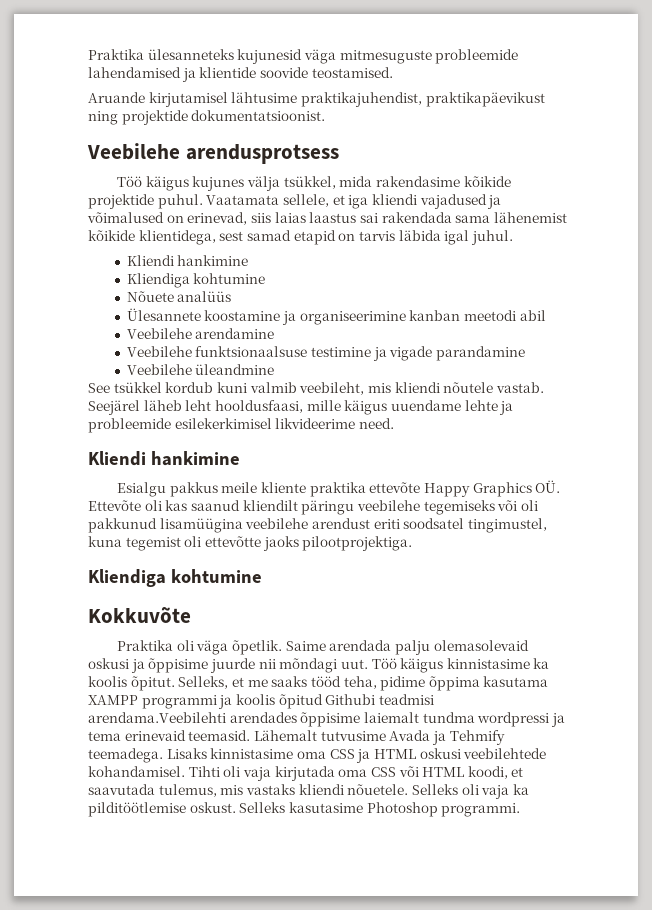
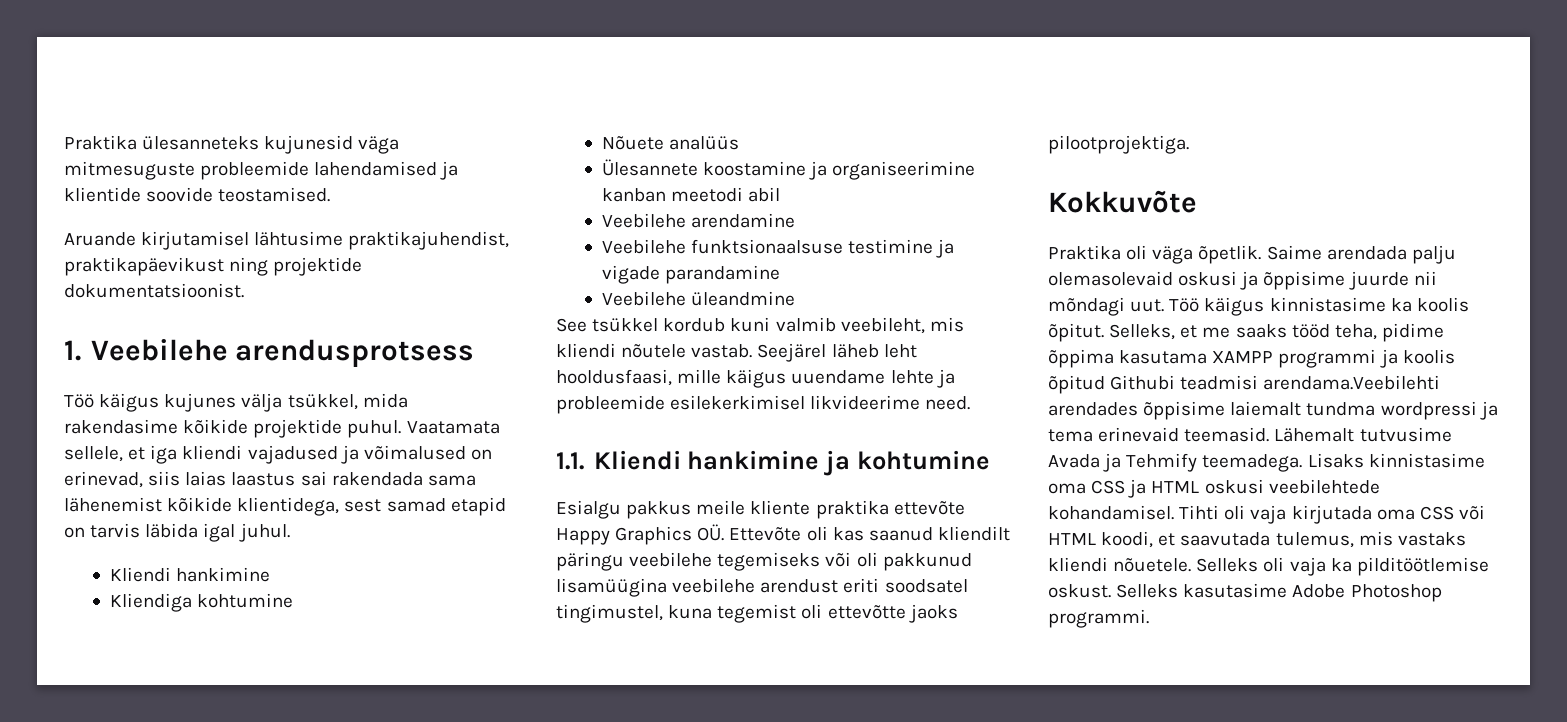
- Veebilehe arendusprotsess
+ 1. Veebilehe arendusprotsess
  Seejärel läheb leht hooldusfaasi, mille käigus uuendame lehte ja probleemide esilekerkimisel likvideerime need.
- Kliendi hankimine
+ 1.1. Kliendi hankimine ja kohtumine
  Esialgu pakkus meile kliente praktika ettevõte Happy Graphics OÜ. Ettevõte oli kas saanud kliendilt päringu veebilehe tegemiseks või oli pakkunud lisamüügina veebilehe arendust eriti soodsatel tingimustel, kuna tegemist oli ettevõtte jaoks pilootprojektiga.
- Kliendiga kohtumine
- Selleks kasutasime Photoshop programmi.
+ Selleks kasutasime Adobe Photoshop programmi.

